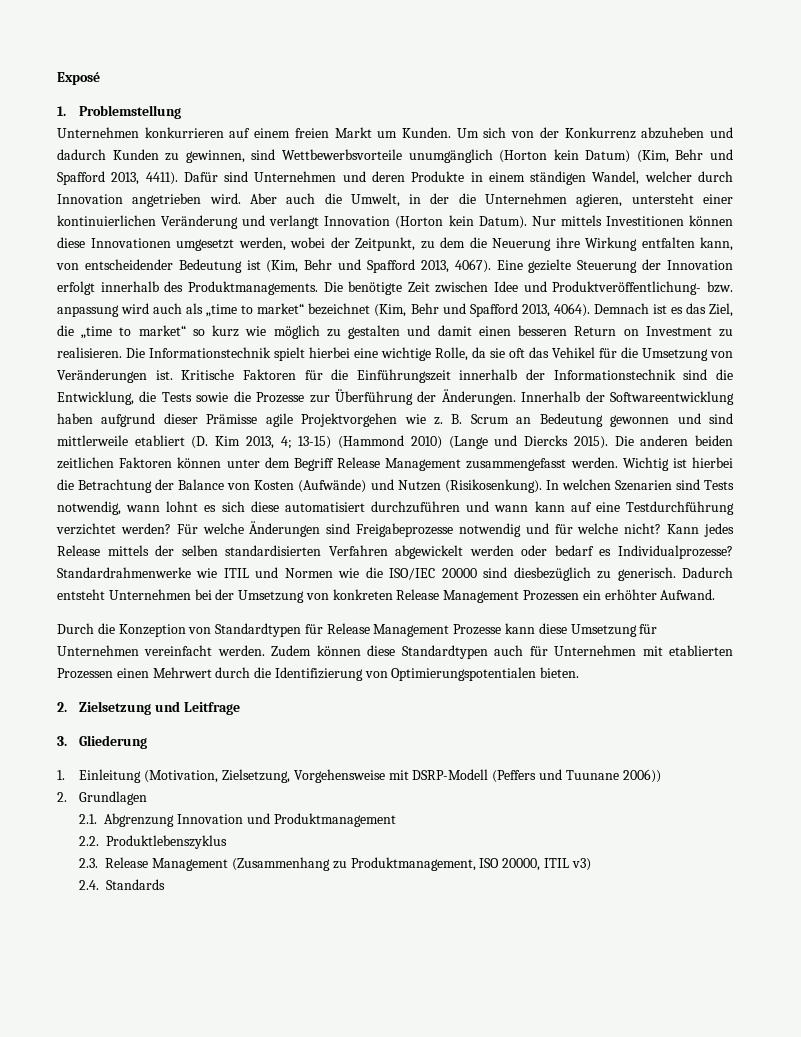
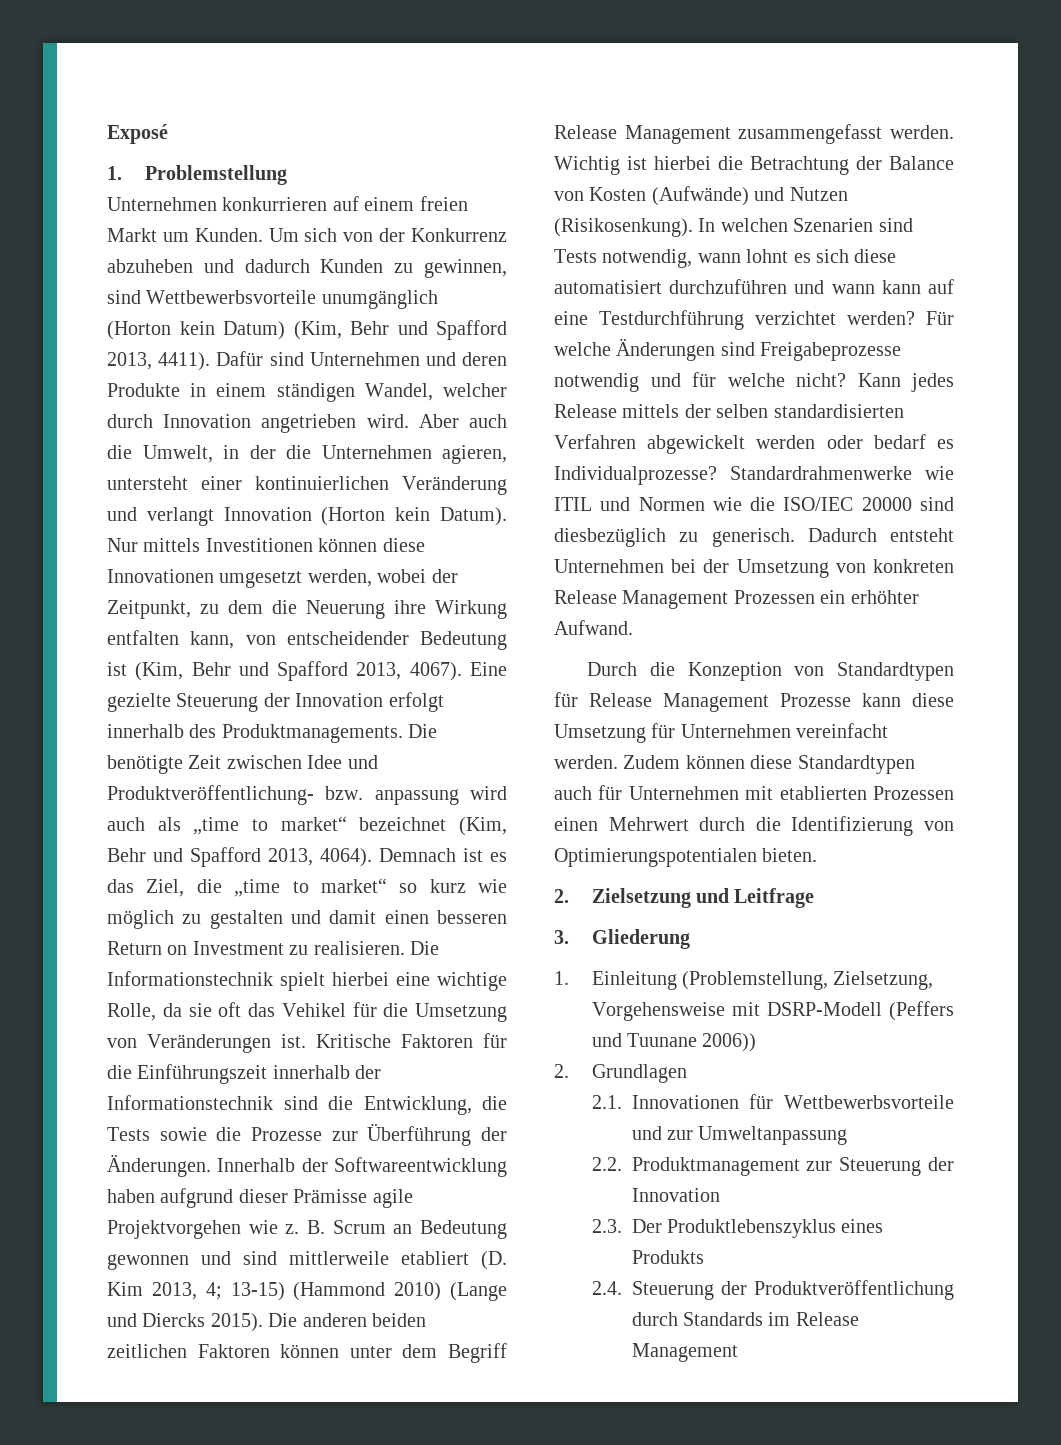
- 1. Einleitung (Motivation, Zielsetzung, Vorgehensweise mit DSRP-Modell (Peffers und Tuunane 2006))
+ 1. Einleitung (Problemstellung, Zielsetzung, Vorgehensweise mit DSRP-Modell (Peffers und Tuunane 2006))
- 2.1. Abgrenzung Innovation und Produktmanagement
- 2.2. Produktlebenszyklus
- 2.3. Release Management (Zusammenhang zu Produktmanagement, ISO 20000, ITIL v3)
- 2.4. Standards
+ 2.1. Innovationen für Wettbewerbsvorteile und zur Umweltanpassung
+ 2.2. Produktmanagement zur Steuerung der Innovation
+ 2.3. Der Produktlebenszyklus eines Produkts
+ 2.4. Steuerung der Produktveröffentlichung durch Standards im Release Management

